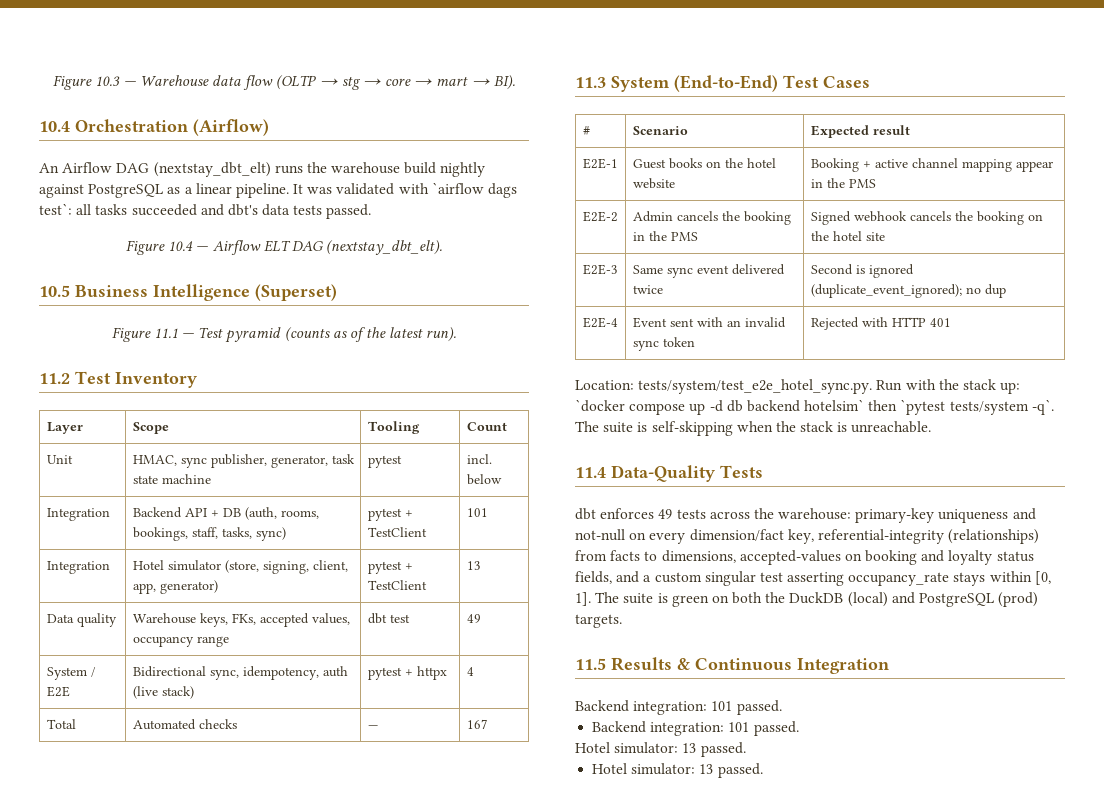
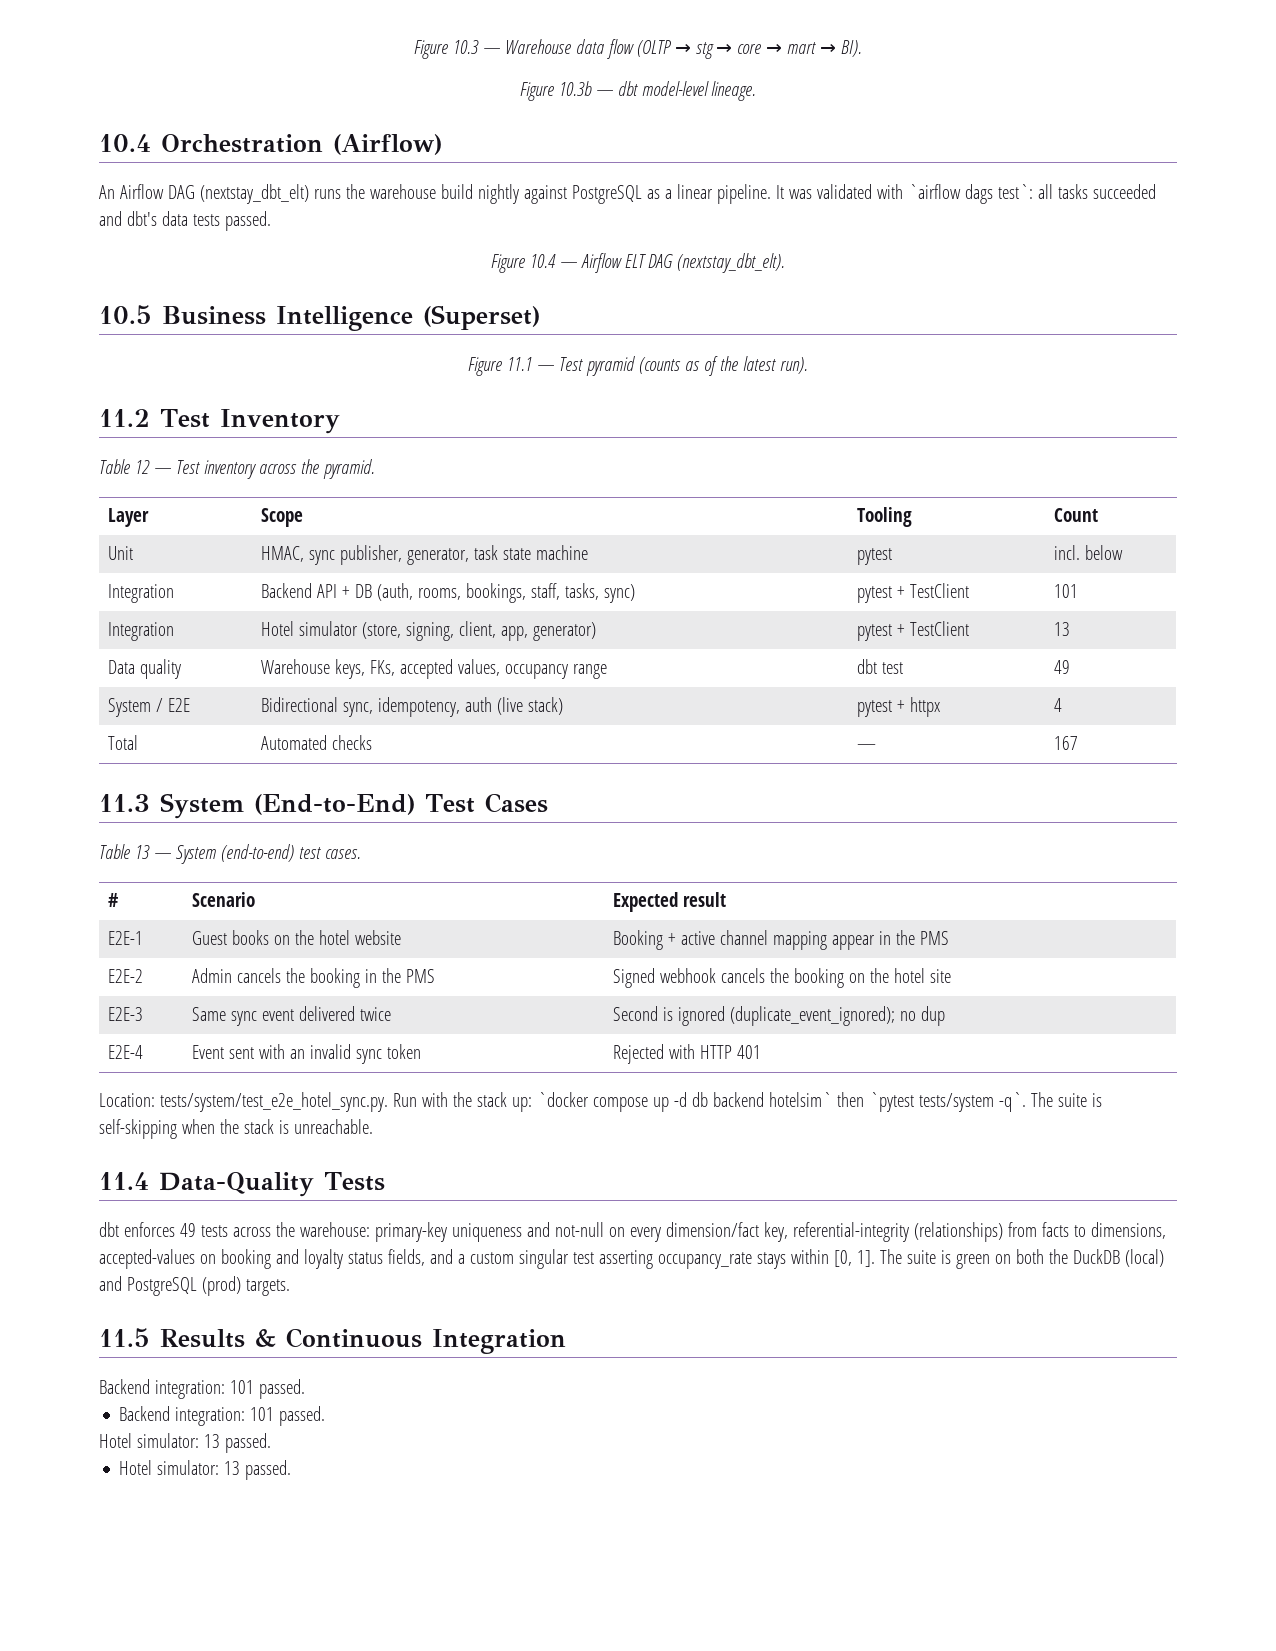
+ Figure 10.3b — dbt model-level lineage.
+ Table 12 — Test inventory across the pyramid.
+ Table 13 — System (end-to-end) test cases.

